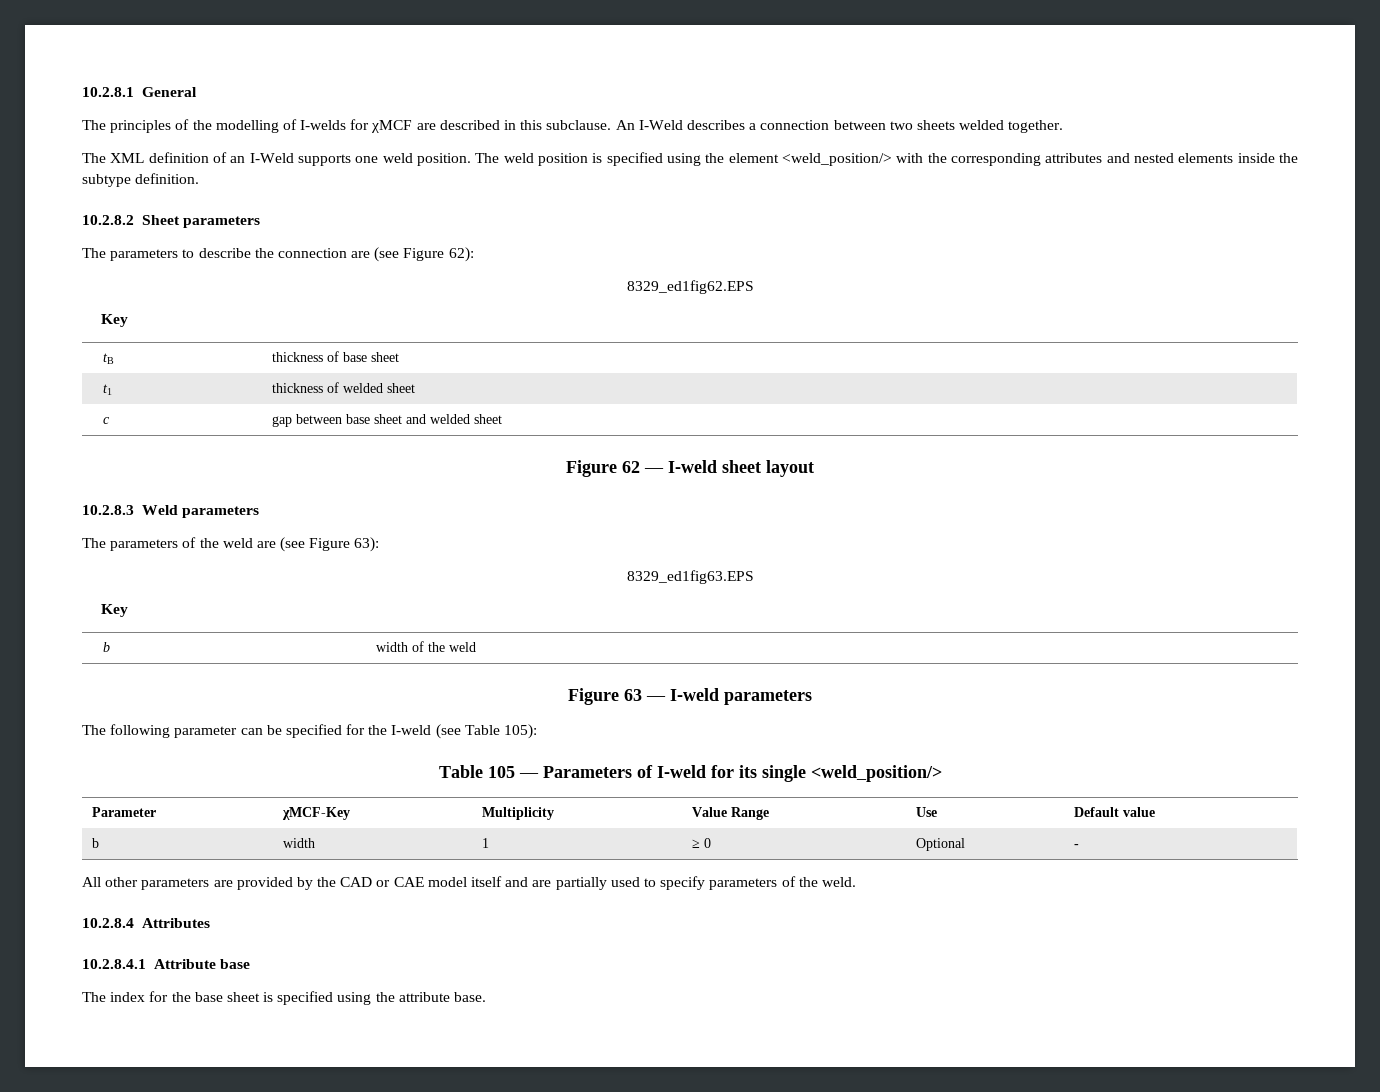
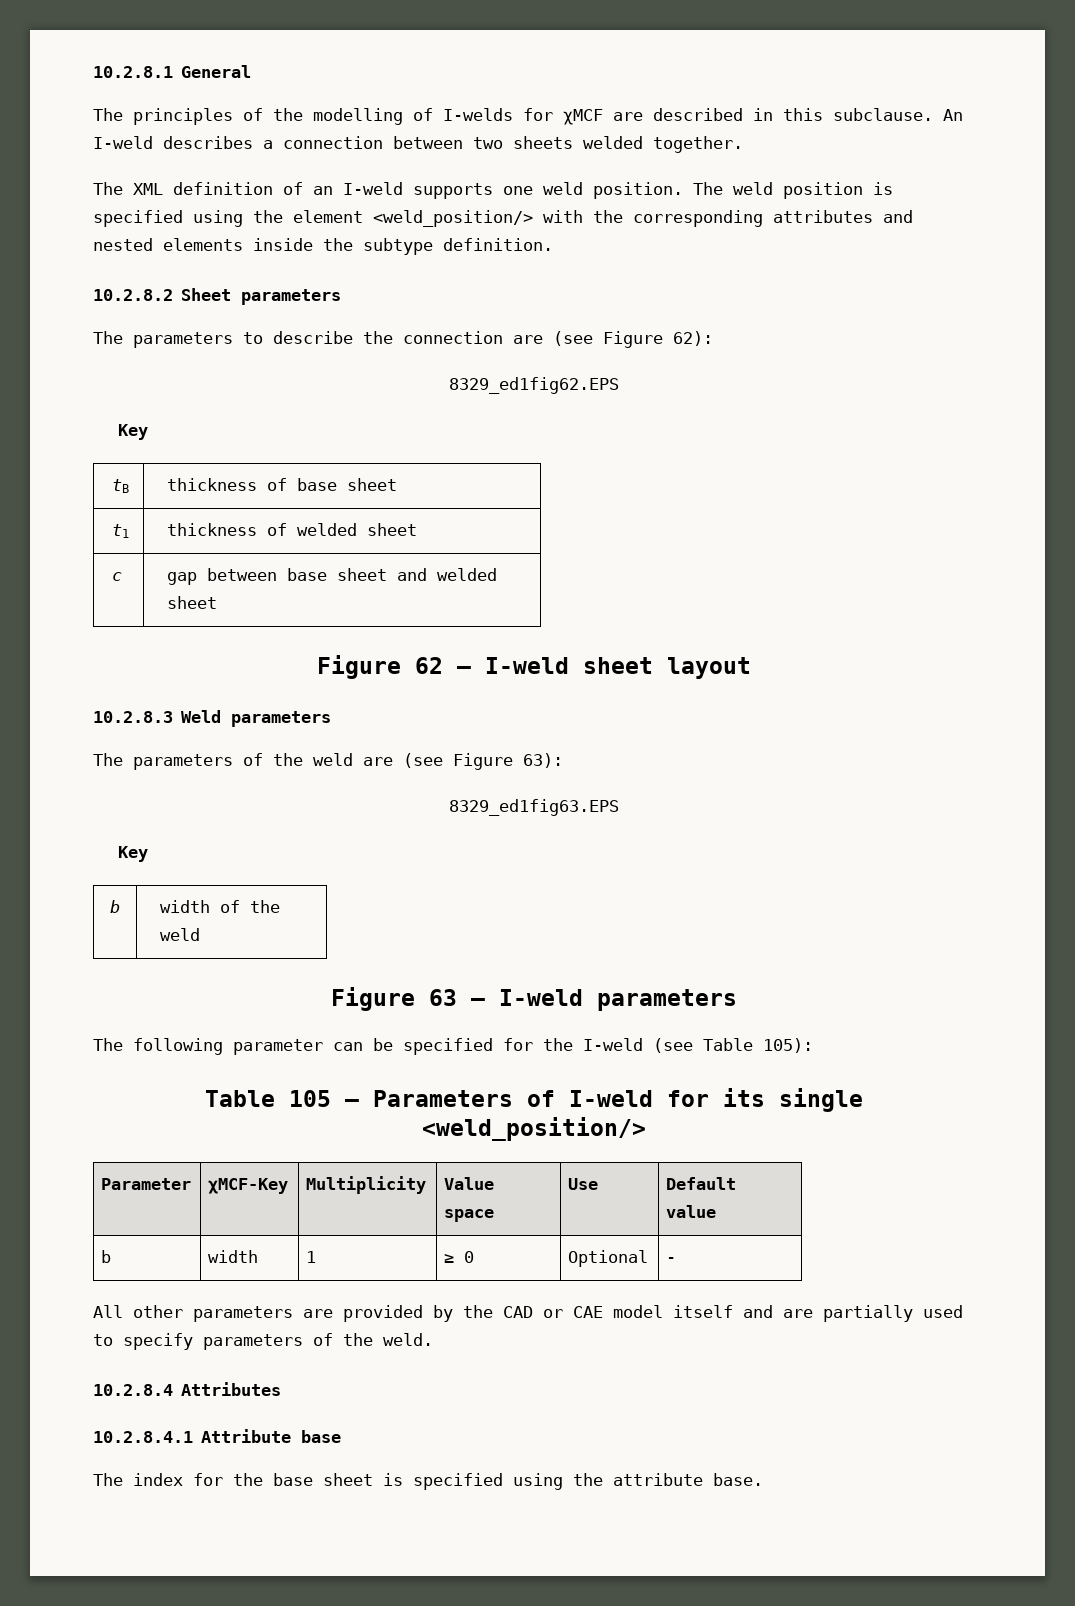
- An I-Weld describes a connection between two sheets welded together.
+ An I-weld describes a connection between two sheets welded together.
- The XML definition of an I-Weld supports one weld position.
+ The XML definition of an I-weld supports one weld position.
- Parameter | χMCF-Key | Multiplicity | Value Range | Use | Default value
+ Parameter | χMCF-Key | Multiplicity | Value space | Use | Default value

